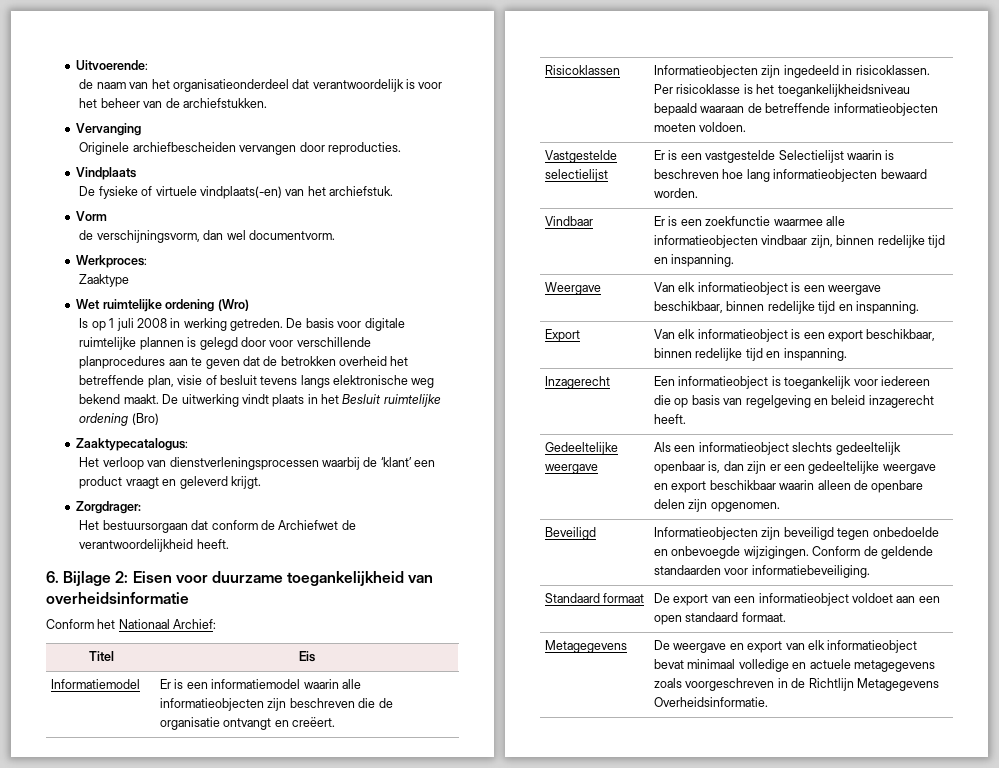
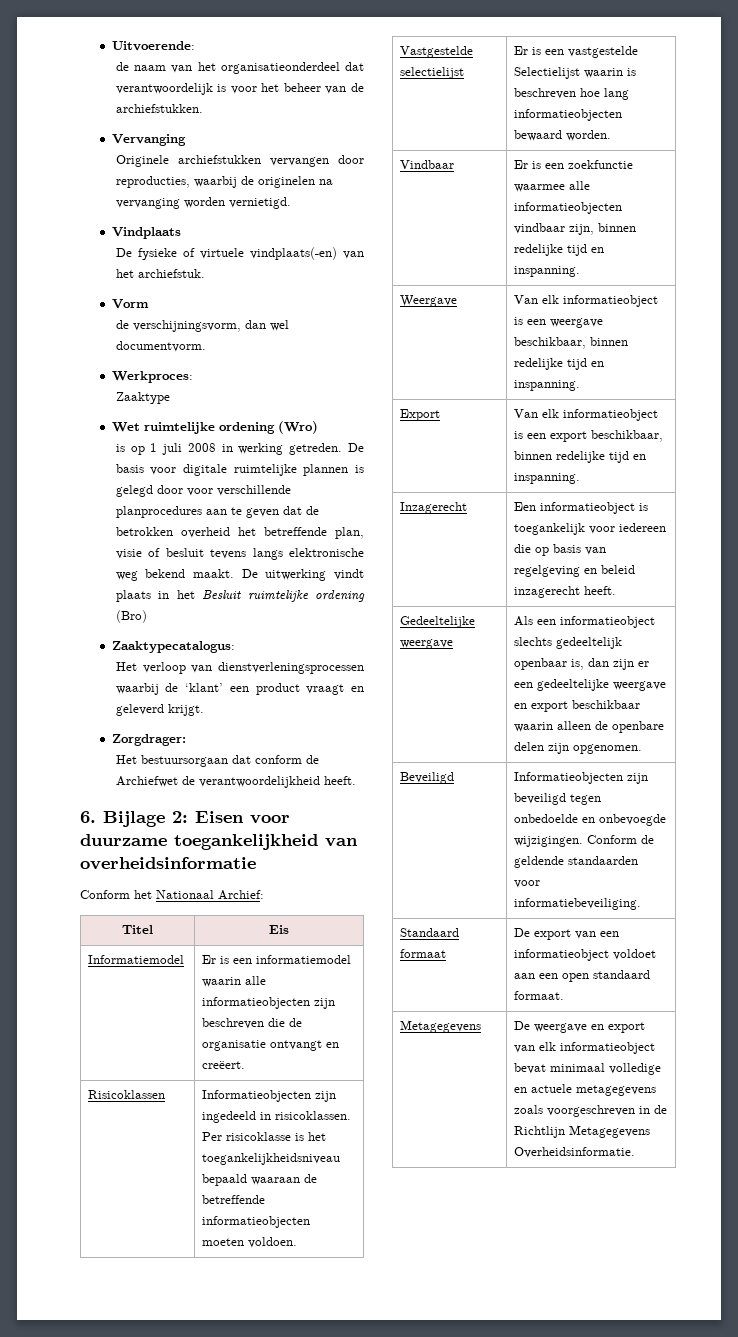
- Originele archiefbescheiden vervangen door reproducties.
+ Originele archiefstukken vervangen door reproducties, waarbij de originelen na vervanging worden vernietigd.
- Is op 1 juli 2008 in werking getreden.
+ is op 1 juli 2008 in werking getreden.

